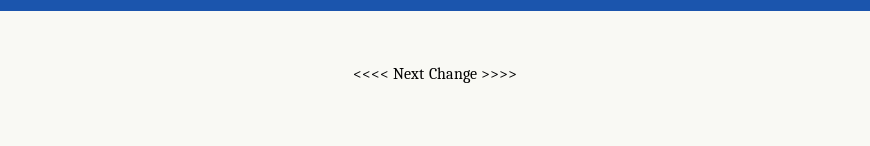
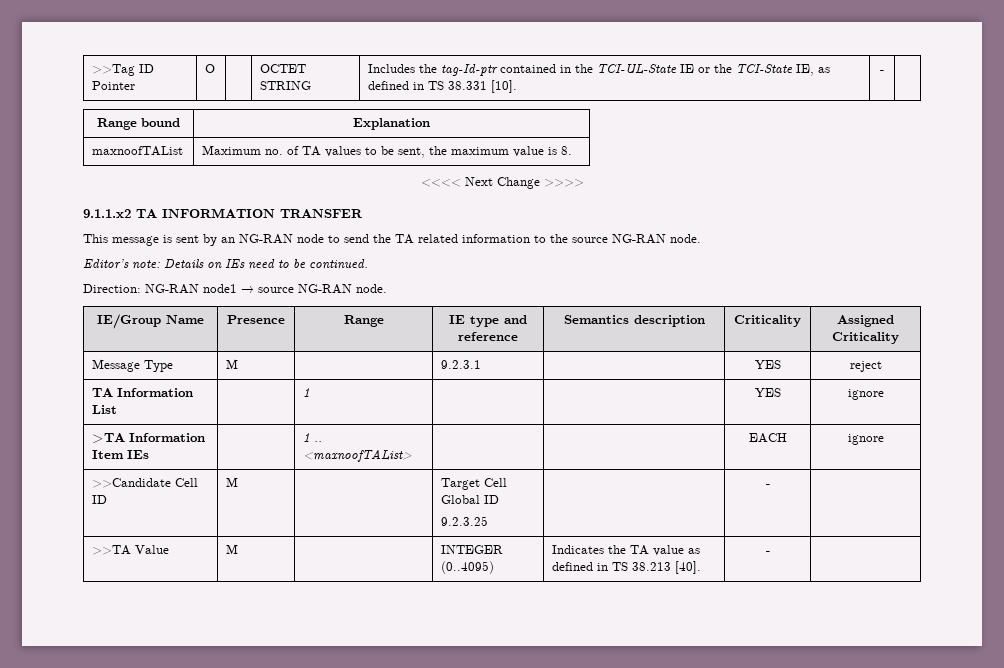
+ >>Tag ID Pointer | O | | OCTET STRING | Includes the tag-Id-ptr contained in the TCI-UL-State IE or the TCI-State IE, as defined in TS 38.331 [10]. | - |
+ Range bound | Explanation
+ maxnoofTAList | Maximum no. of TA values to be sent, the maximum value is 8.
  <<<< Next Change >>>>
+ 9.1.1.x2 TA INFORMATION TRANSFER
+ This message is sent by an NG-RAN node to send the TA related information to the source NG-RAN node.
+ Editor’s note: Details on IEs need to be continued.
+ Direction: NG-RAN node1 → source NG-RAN node.
+ IE/Group Name | Presence | Range | IE type and reference | Semantics description | Criticality | Assigned Criticality
+ Message Type | M | | 9.2.3.1 | | YES | reject
+ TA Information List | | 1 | | | YES | ignore
+ >TA Information Item IEs | | 1 .. <maxnoofTAList> | | | EACH | ignore
+ >>Candidate Cell ID | M | | Target Cell Global ID
+ 9.2.3.25 | | - |
+ >>TA Value | M | | INTEGER (0..4095) | Indicates the TA value as defined in TS 38.213 [40]. | - |

